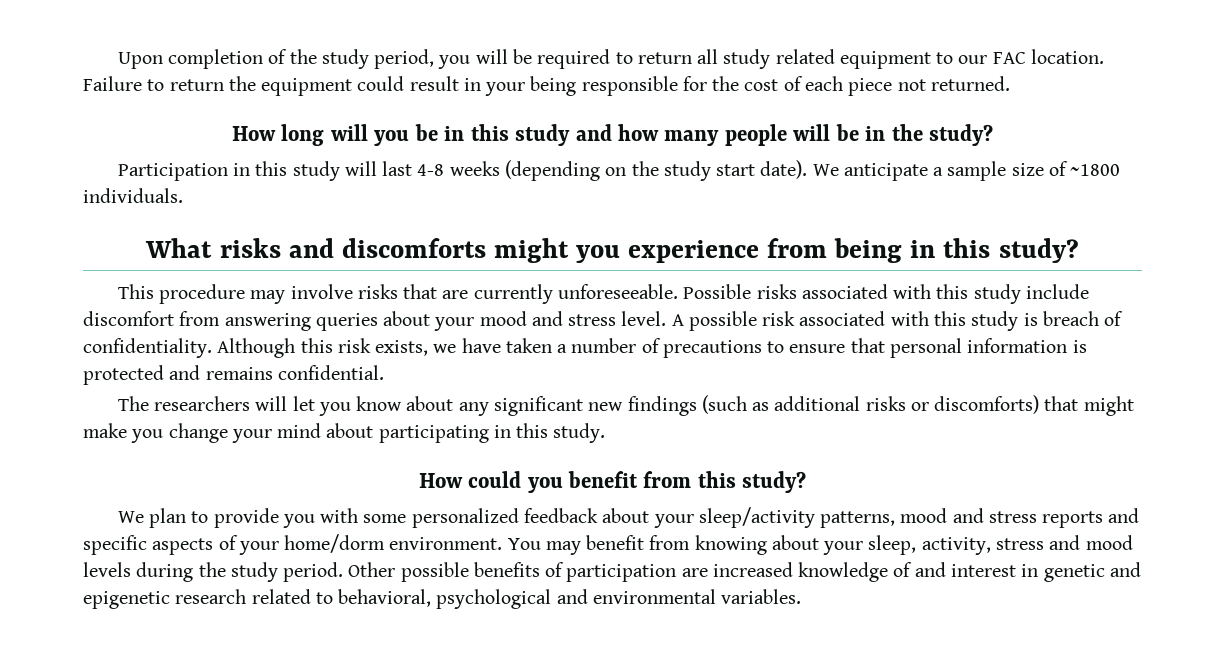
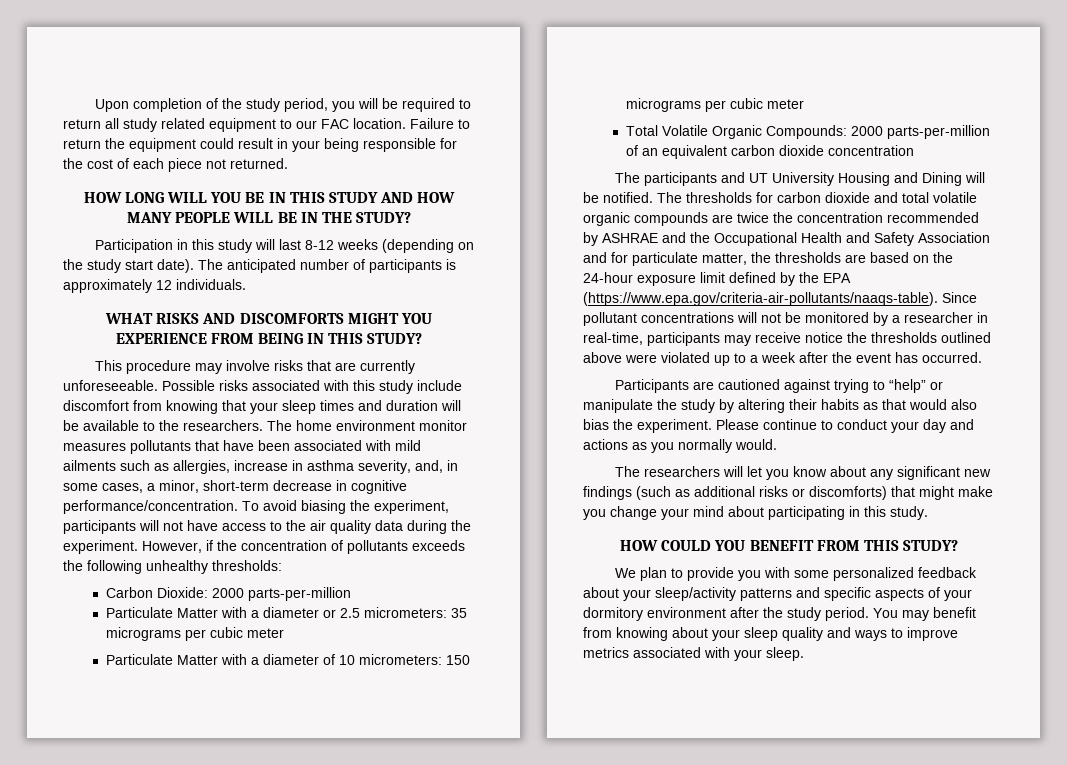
- How long will you be in this study and how many people will be in the study?
+ HOW LONG WILL YOU BE IN THIS STUDY AND HOW MANY PEOPLE WILL BE IN THE STUDY?
- Participation in this study will last 4-8 weeks (depending on the study start date).
+ Participation in this study will last 8-12 weeks (depending on the study start date).
- We anticipate a sample size of ~1800 individuals.
- What risks and discomforts might you experience from being in this study?
+ The anticipated number of participants is approximately 12 individuals.
+ WHAT RISKS AND DISCOMFORTS MIGHT YOU EXPERIENCE FROM BEING IN THIS STUDY?
- Possible risks associated with this study include discomfort from answering queries about your mood and stress level. A possible risk associated with this study is breach of confidentiality. Although this risk exists, we have taken a number of precautions to ensure that personal information is protected and remains confidential.
+ Possible risks associated with this study include discomfort from knowing that your sleep times and duration will be available to the researchers. The home environment monitor measures pollutants that have been associated with mild ailments such as allergies, increase in asthma severity, and, in some cases, a minor, short-term decrease in cognitive performance/concentration. To avoid biasing the experiment, participants will not have access to the air quality data during the experiment. However, if the concentration of pollutants exceeds the following unhealthy thresholds:
+ Carbon Dioxide: 2000 parts-per-million
+ Particulate Matter with a diameter or 2.5 micrometers: 35 micrograms per cubic meter
+ Particulate Matter with a diameter of 10 micrometers: 150 micrograms per cubic meter
+ Total Volatile Organic Compounds: 2000 parts-per-million of an equivalent carbon dioxide concentration
+ The participants and UT University Housing and Dining will be notified. The thresholds for carbon dioxide and total volatile organic compounds are twice the concentration recommended by ASHRAE and the Occupational Health and Safety Association and for particulate matter, the thresholds are based on the 24-hour exposure limit defined by the EPA (https://www.epa.gov/criteria-air-pollutants/naaqs-table). Since pollutant concentrations will not be monitored by a researcher in real-time, participants may receive notice the thresholds outlined above were violated up to a week after the event has occurred.
+ Participants are cautioned against trying to “help” or manipulate the study by altering their habits as that would also bias the experiment. Please continue to conduct your day and actions as you normally would.
- How could you benefit from this study?
+ HOW COULD YOU BENEFIT FROM THIS STUDY?
- We plan to provide you with some personalized feedback about your sleep/activity patterns, mood and stress reports and specific aspects of your home/dorm environment.
+ We plan to provide you with some personalized feedback about your sleep/activity patterns and specific aspects of your dormitory environment after the study period.
- You may benefit from knowing about your sleep, activity, stress and mood levels during the study period. Other possible benefits of participation are increased knowledge of and interest in genetic and epigenetic research related to behavioral, psychological and environmental variables.
+ You may benefit from knowing about your sleep quality and ways to improve metrics associated with your sleep.

